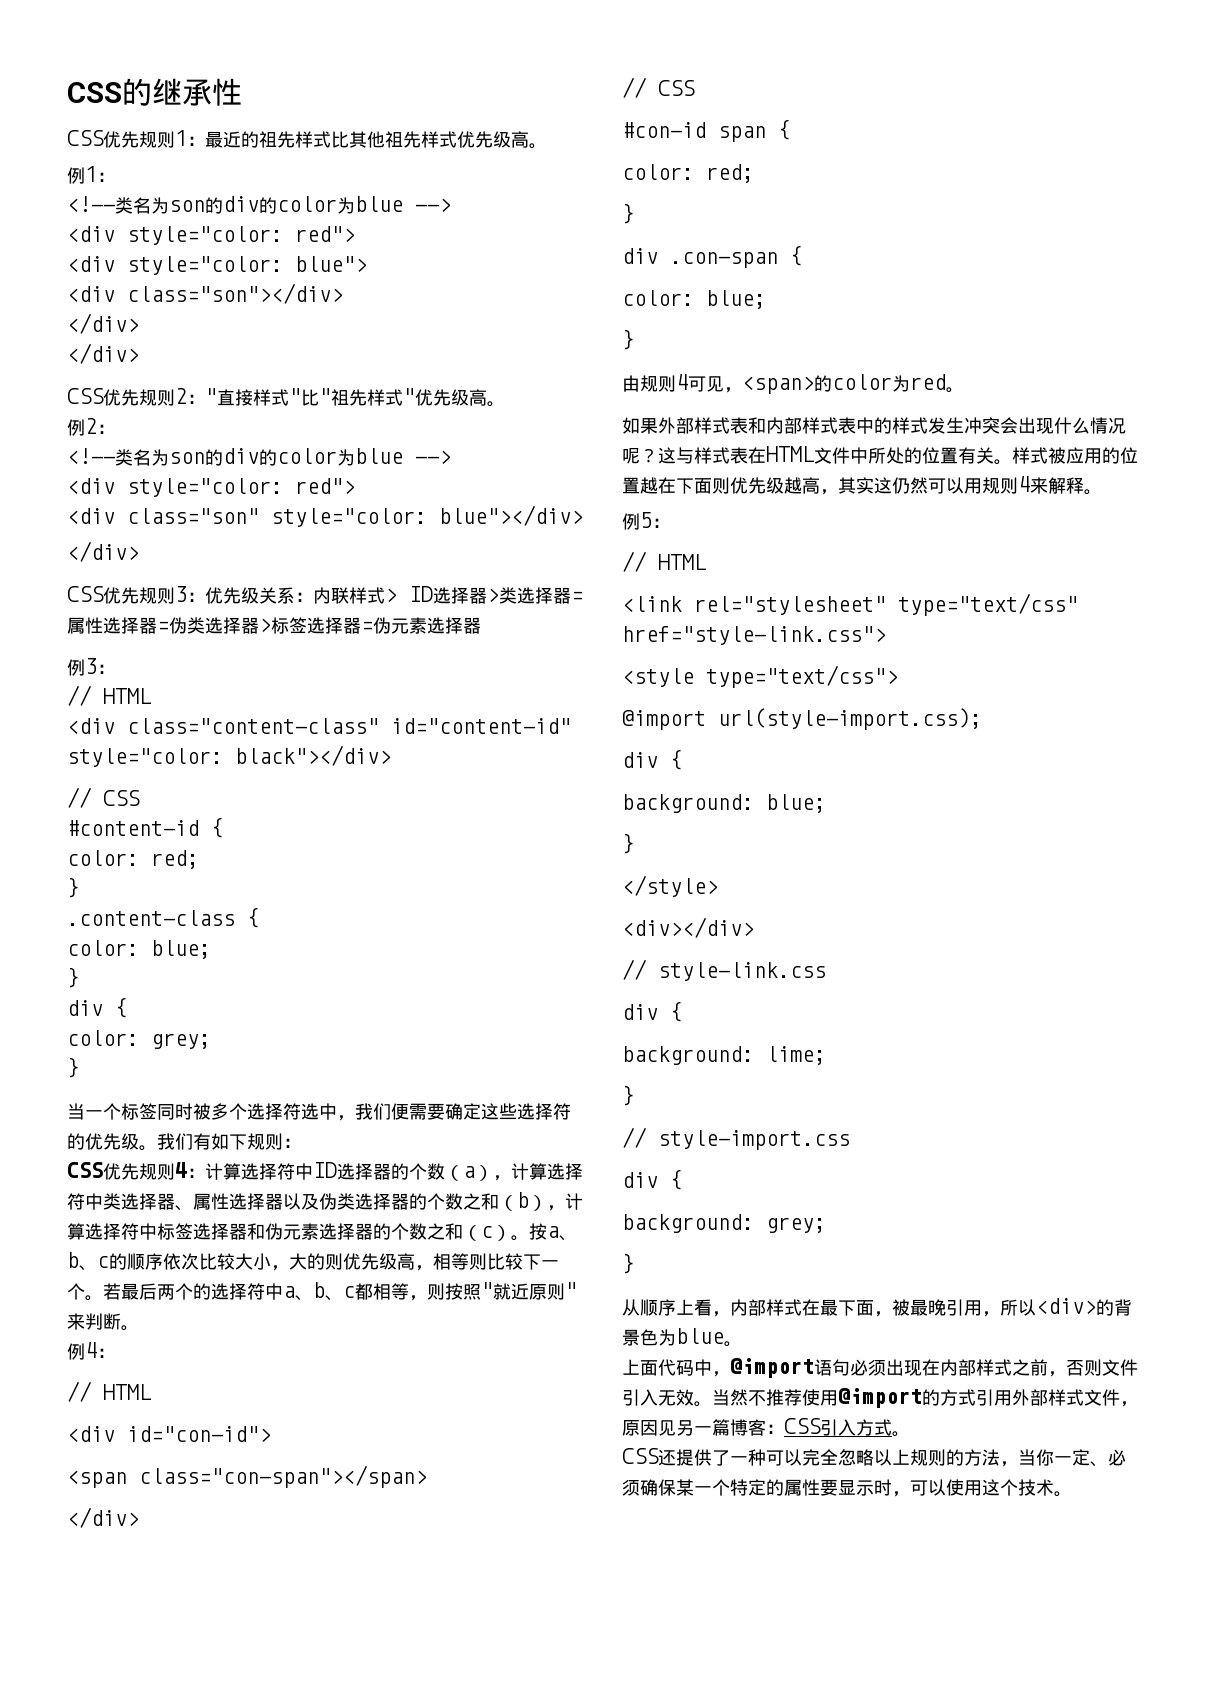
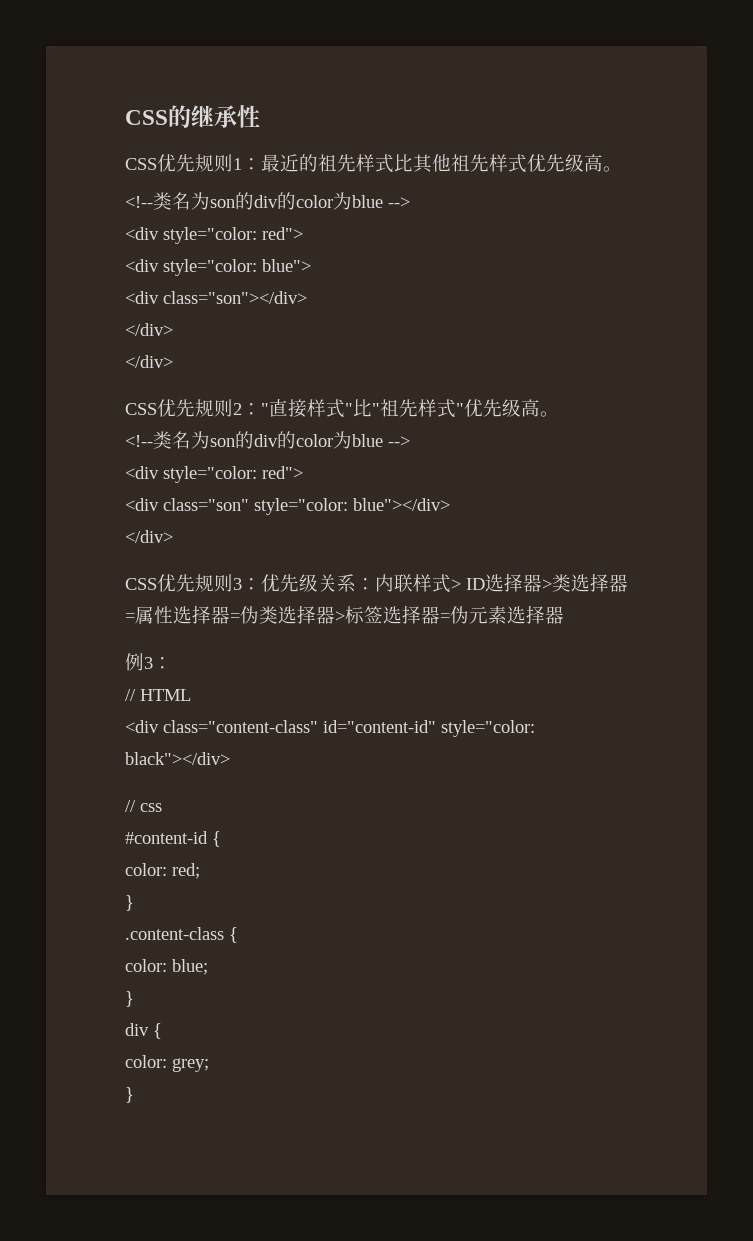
- 例1：
- 例2：
  <div class="content-class" id="content-id" style="color: black"></div>
- // CSS
+ // css
- 当一个标签同时被多个选择符选中，我们便需要确定这些选择符的优先级。我们有如下规则：
- CSS优先规则4：计算选择符中ID选择器的个数（a），计算选择符中类选择器、属性选择器以及伪类选择器的个数之和（b），计算选择符中标签选择器和伪元素选择器的个数之和（c）。按a、b、c的顺序依次比较大小，大的则优先级高，相等则比较下一个。若最后两个的选择符中a、b、c都相等，则按照"就近原则"来判断。
- 例4：
- // HTML
- <div id="con-id">
- <span class="con-span"></span>
- </div>
- // CSS
- #con-id span {
- color: red;
- }
- div .con-span {
- color: blue;
- }
- 由规则4可见，<span>的color为red。
- 如果外部样式表和内部样式表中的样式发生冲突会出现什么情况呢？这与样式表在HTML文件中所处的位置有关。样式被应用的位置越在下面则优先级越高，其实这仍然可以用规则4来解释。
- 例5：
- // HTML
- <link rel="stylesheet" type="text/css" href="style-link.css">
- <style type="text/css">
- @import url(style-import.css);
- div {
- background: blue;
- }
- </style>
- <div></div>
- // style-link.css
- div {
- background: lime;
- }
- // style-import.css
- div {
- background: grey;
- }
- 从顺序上看，内部样式在最下面，被最晚引用，所以<div>的背景色为blue。
- 上面代码中，@import语句必须出现在内部样式之前，否则文件引入无效。当然不推荐使用@import的方式引用外部样式文件，原因见另一篇博客：CSS引入方式。
- CSS还提供了一种可以完全忽略以上规则的方法，当你一定、必须确保某一个特定的属性要显示时，可以使用这个技术。

